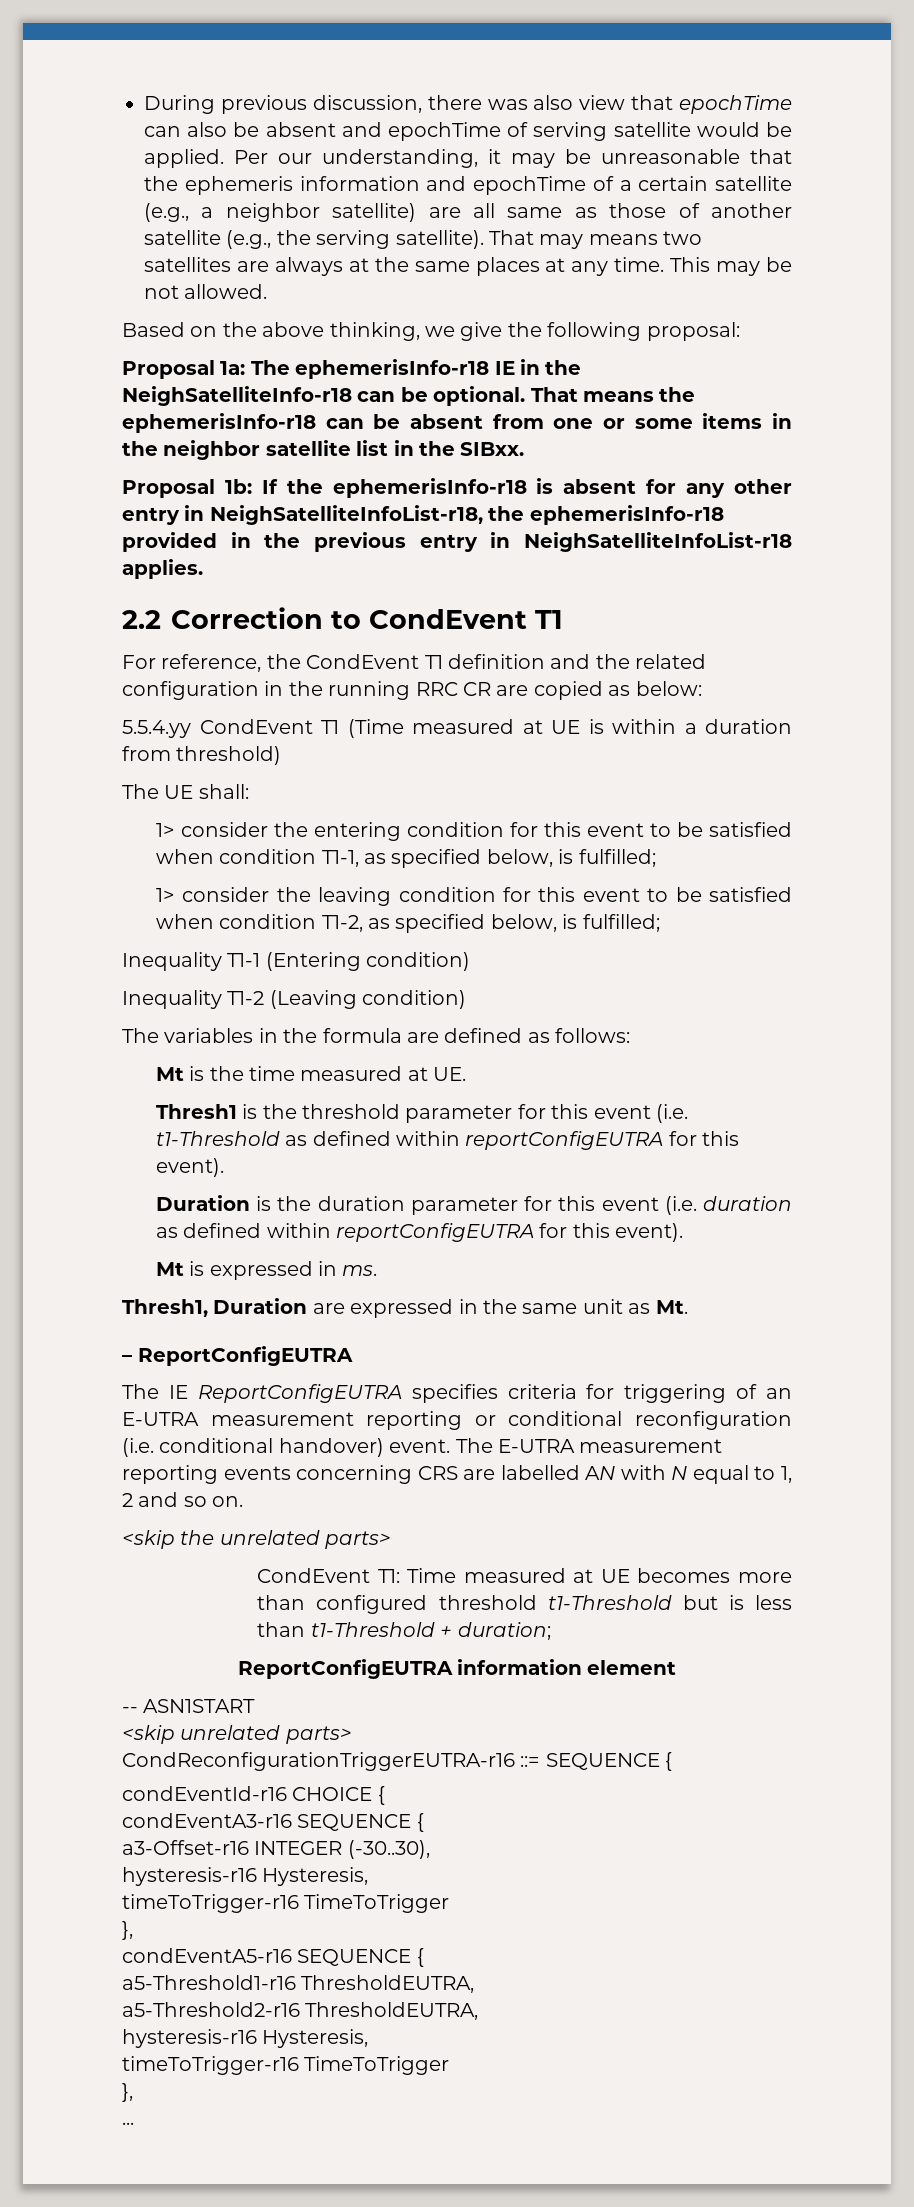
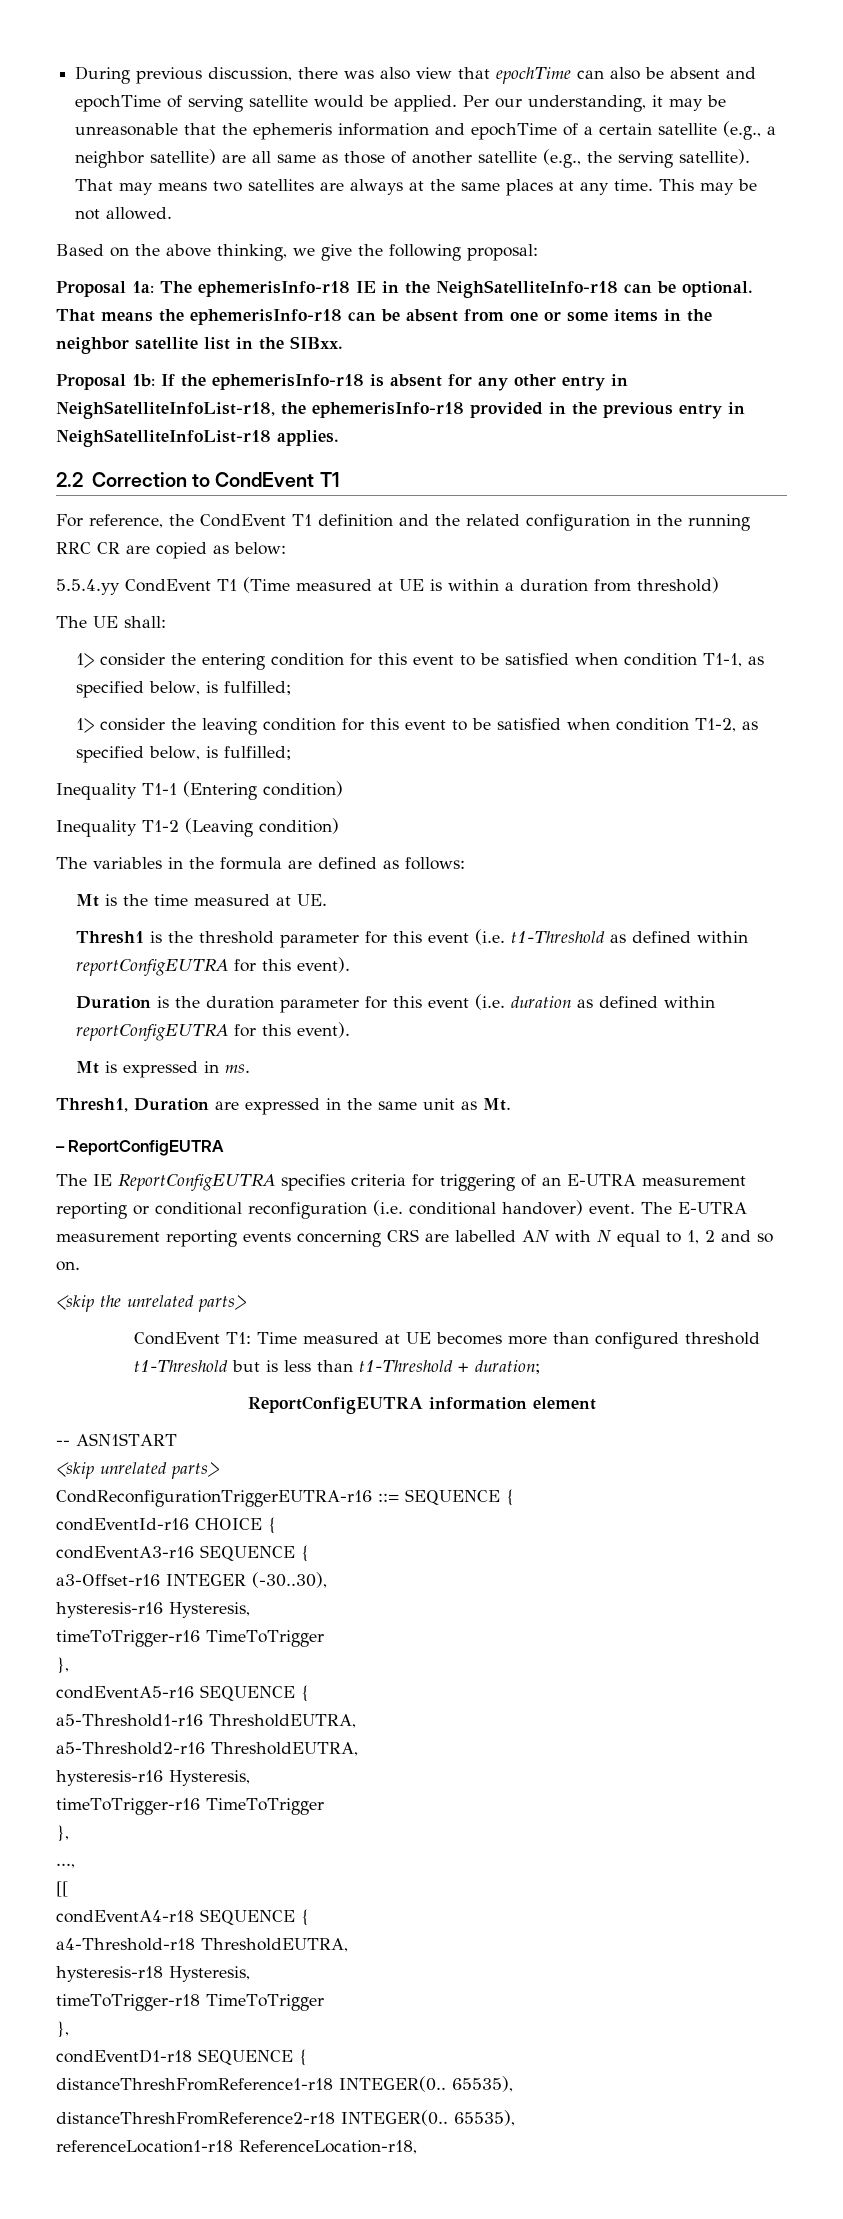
- ...
+ ...,
+ [[
+ condEventA4-r18 SEQUENCE {
+ a4-Threshold-r18 ThresholdEUTRA,
+ hysteresis-r18 Hysteresis,
+ timeToTrigger-r18 TimeToTrigger
+ },
+ condEventD1-r18 SEQUENCE {
+ distanceThreshFromReference1-r18 INTEGER(0.. 65535),
+ distanceThreshFromReference2-r18 INTEGER(0.. 65535),
+ referenceLocation1-r18 ReferenceLocation-r18,

